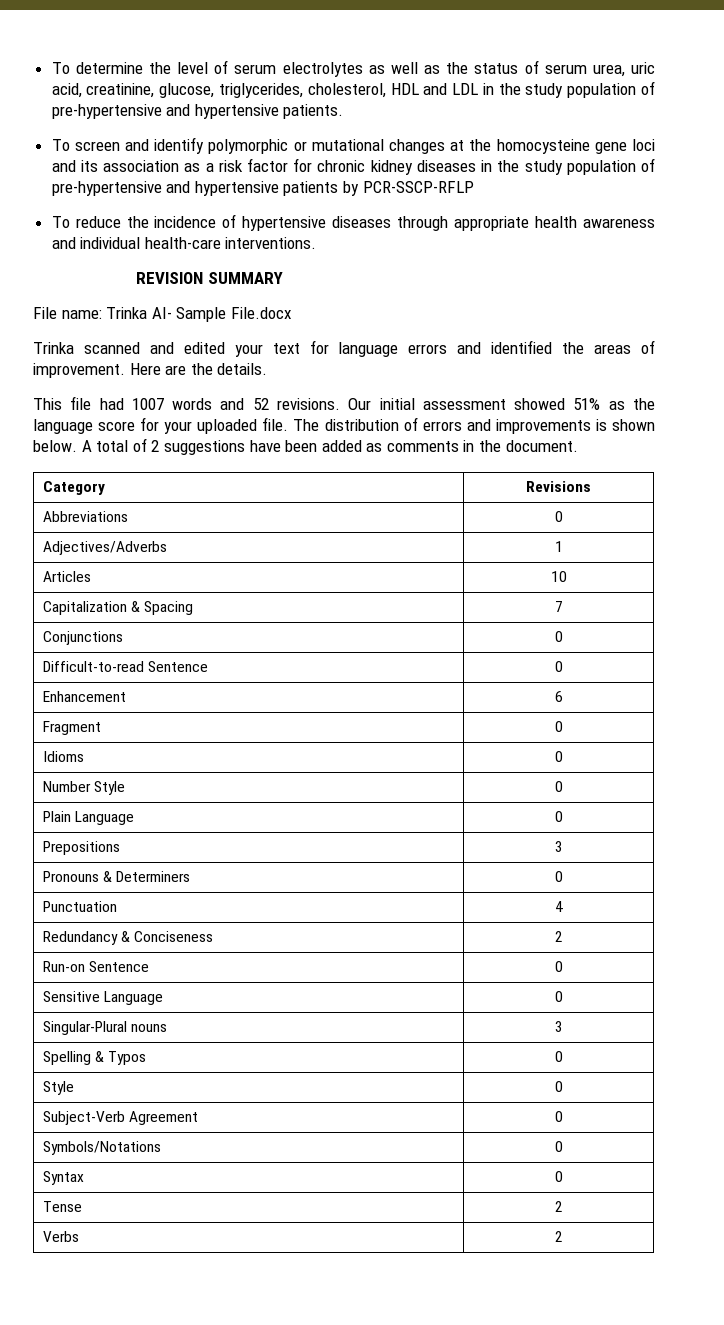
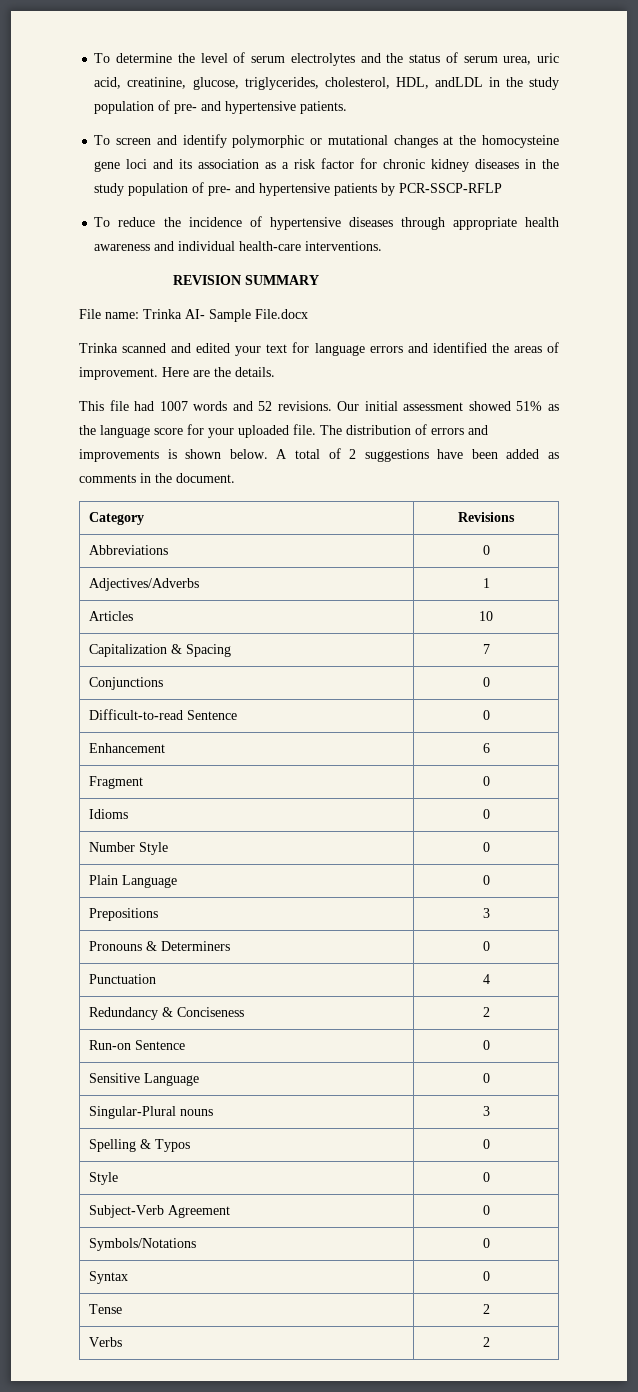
- To determine the level of serum electrolytes as well as the status of serum urea, uric acid, creatinine, glucose, triglycerides, cholesterol, HDL and LDL in the study population of pre-hypertensive and hypertensive patients.
+ To determine the level of serum electrolytes and the status of serum urea, uric acid, creatinine, glucose, triglycerides, cholesterol, HDL, andLDL in the study population of pre- and hypertensive patients.
- To screen and identify polymorphic or mutational changes at the homocysteine gene loci and its association as a risk factor for chronic kidney diseases in the study population of pre-hypertensive and hypertensive patients by PCR-SSCP-RFLP
+ To screen and identify polymorphic or mutational changes at the homocysteine gene loci and its association as a risk factor for chronic kidney diseases in the study population of pre- and hypertensive patients by PCR-SSCP-RFLP

